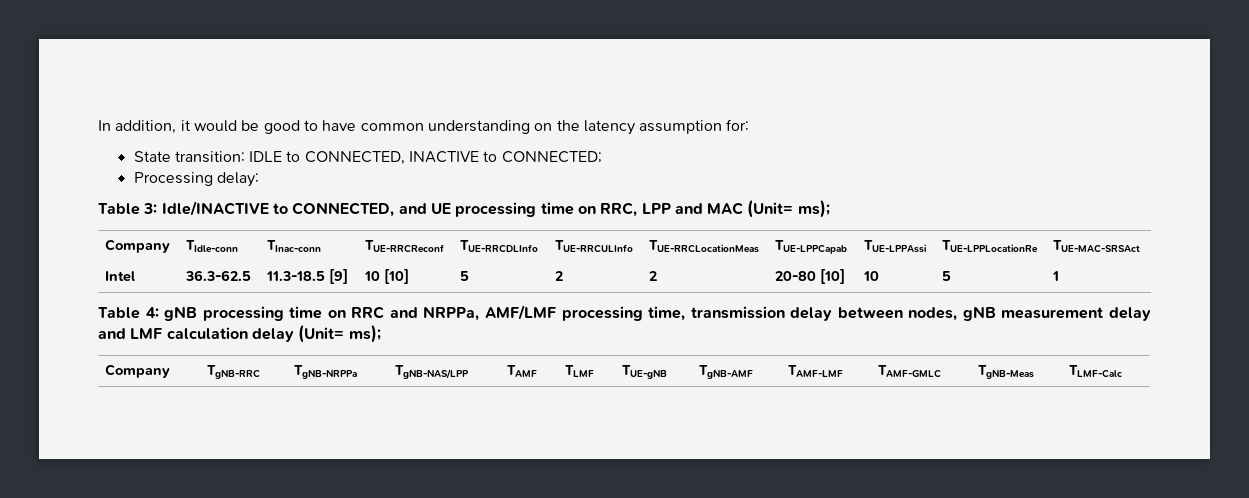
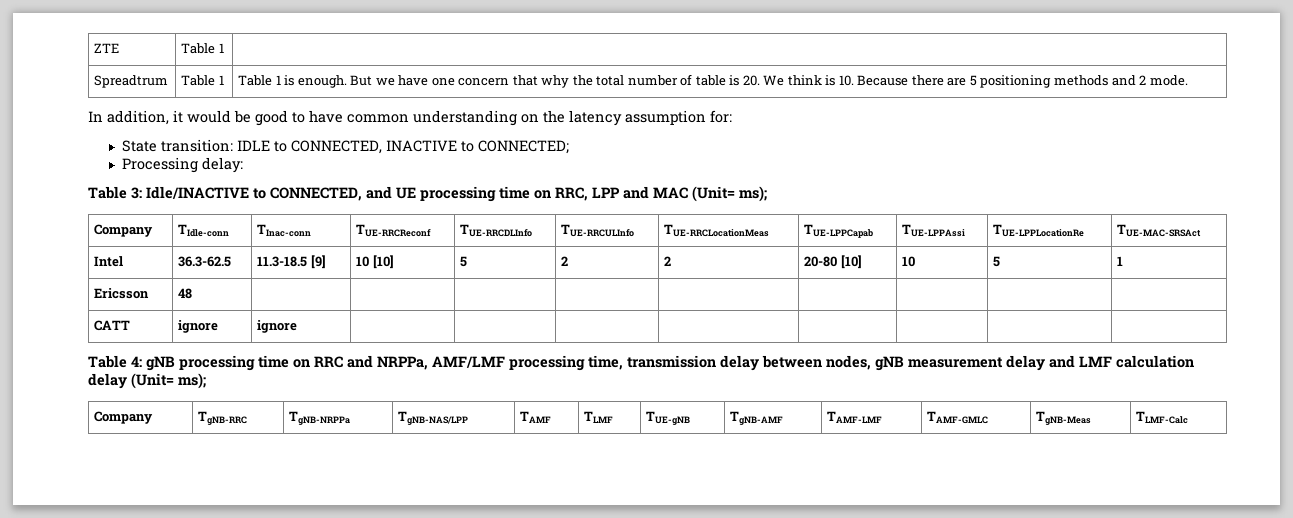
+ ZTE | Table 1 |
+ Spreadtrum | Table 1 | Table 1 is enough. But we have one concern that why the total number of table is 20. We think is 10. Because there are 5 positioning methods and 2 mode.
+ Ericsson | 48 | | | | | | | | |
+ CATT | ignore | ignore | | | | | | | |

